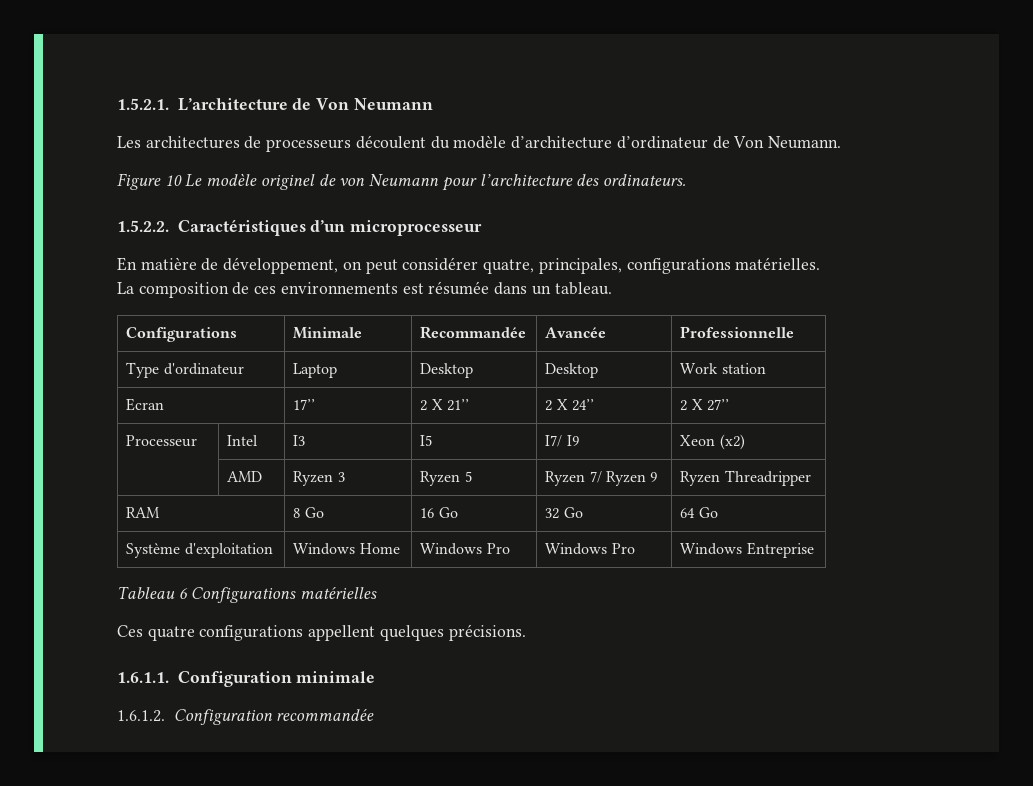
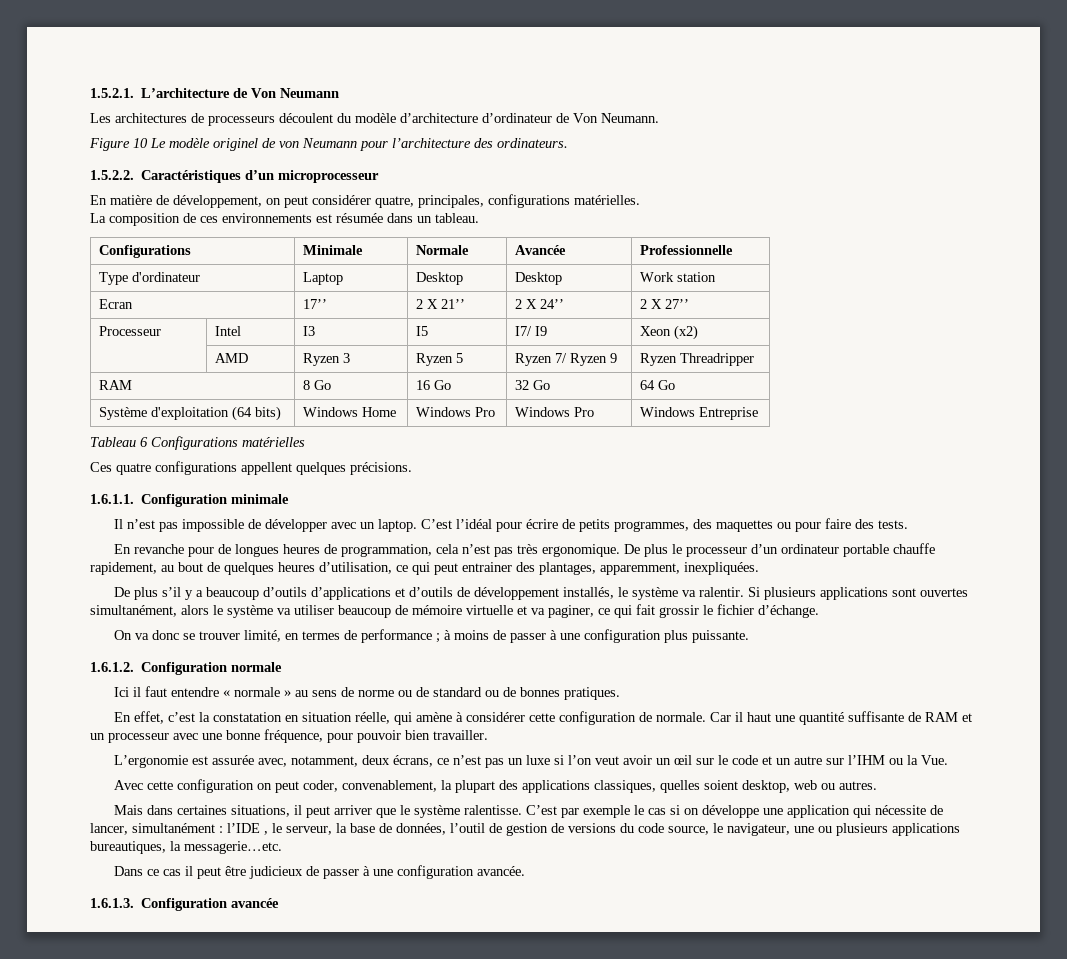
- Configurations | Minimale | Recommandée | Avancée | Professionnelle
+ Configurations | Minimale | Normale | Avancée | Professionnelle
- Système d'exploitation | Windows Home | Windows Pro | Windows Pro | Windows Entreprise
+ Système d'exploitation (64 bits) | Windows Home | Windows Pro | Windows Pro | Windows Entreprise
- 1.6.1.2. Configuration recommandée
+ Il n’est pas impossible de développer avec un laptop. C’est l’idéal pour écrire de petits programmes, des maquettes ou pour faire des tests.
+ En revanche pour de longues heures de programmation, cela n’est pas très ergonomique. De plus le processeur d’un ordinateur portable chauffe rapidement, au bout de quelques heures d’utilisation, ce qui peut entrainer des plantages, apparemment, inexpliquées.
+ De plus s’il y a beaucoup d’outils d’applications et d’outils de développement installés, le système va ralentir. Si plusieurs applications sont ouvertes simultanément, alors le système va utiliser beaucoup de mémoire virtuelle et va paginer, ce qui fait grossir le fichier d’échange.
+ On va donc se trouver limité, en termes de performance ; à moins de passer à une configuration plus puissante.
+ 1.6.1.2. Configuration normale
+ Ici il faut entendre « normale » au sens de norme ou de standard ou de bonnes pratiques.
+ En effet, c’est la constatation en situation réelle, qui amène à considérer cette configuration de normale. Car il haut une quantité suffisante de RAM et un processeur avec une bonne fréquence, pour pouvoir bien travailler.
+ L’ergonomie est assurée avec, notamment, deux écrans, ce n’est pas un luxe si l’on veut avoir un œil sur le code et un autre sur l’IHM ou la Vue.
+ Avec cette configuration on peut coder, convenablement, la plupart des applications classiques, quelles soient desktop, web ou autres.
+ Mais dans certaines situations, il peut arriver que le système ralentisse. C’est par exemple le cas si on développe une application qui nécessite de lancer, simultanément : l’IDE , le serveur, la base de données, l’outil de gestion de versions du code source, le navigateur, une ou plusieurs applications bureautiques, la messagerie…etc.
+ Dans ce cas il peut être judicieux de passer à une configuration avancée.
+ 1.6.1.3. Configuration avancée

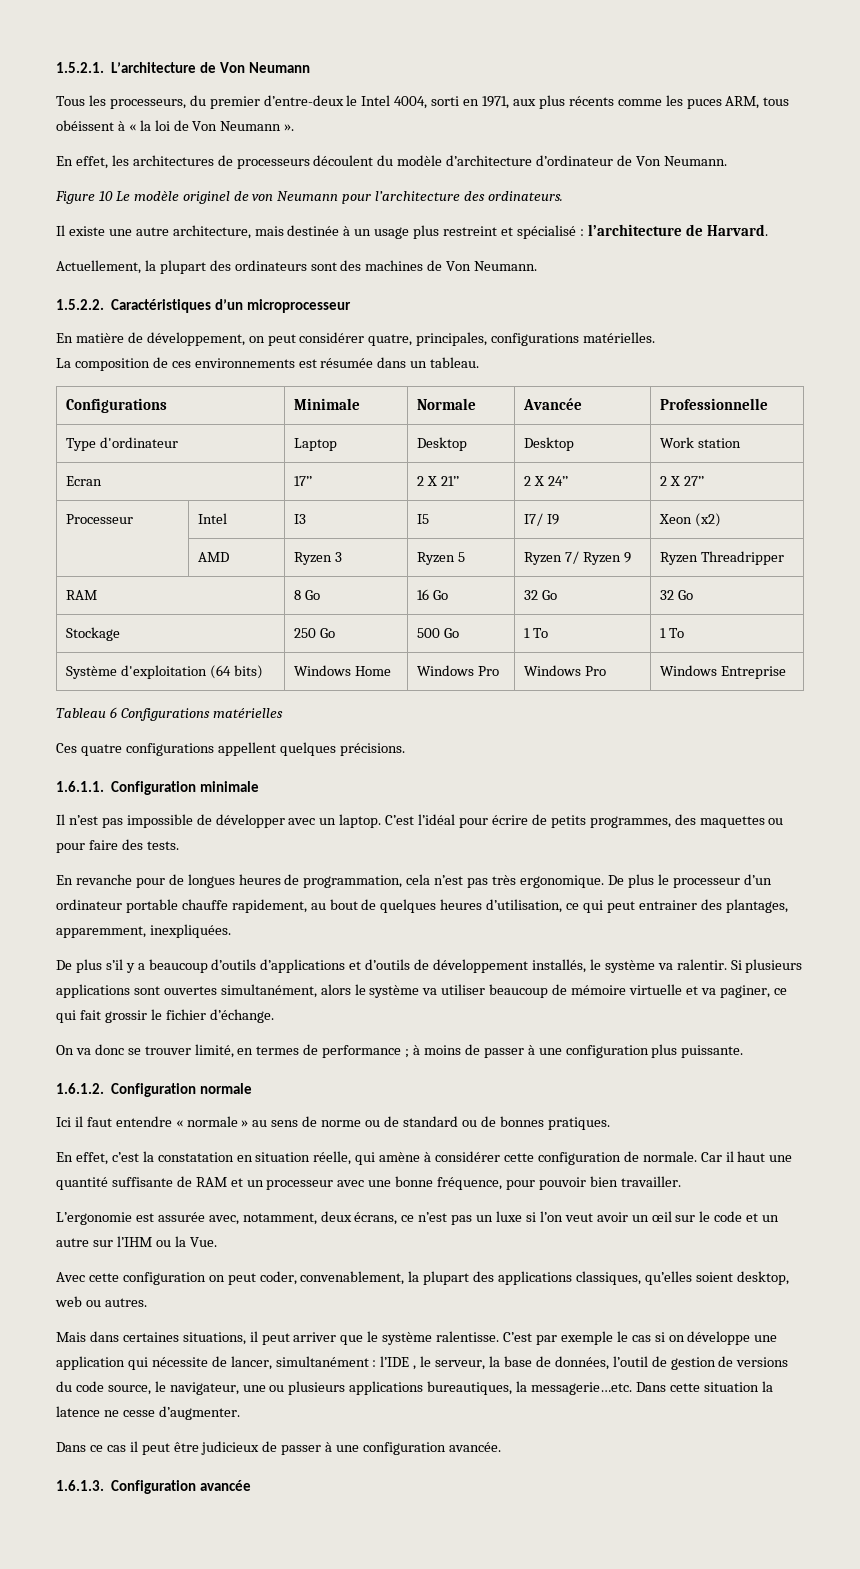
- Les architectures de processeurs découlent du modèle d’architecture d’ordinateur de Von Neumann.
+ Tous les processeurs, du premier d’entre-deux le Intel 4004, sorti en 1971, aux plus récents comme les puces ARM, tous obéissent à « la loi de Von Neumann ».
+ En effet, les architectures de processeurs découlent du modèle d’architecture d’ordinateur de Von Neumann.
+ Il existe une autre architecture, mais destinée à un usage plus restreint et spécialisé : l’architecture de Harvard.
+ Actuellement, la plupart des ordinateurs sont des machines de Von Neumann.
- RAM | 8 Go | 16 Go | 32 Go | 64 Go
+ RAM | 8 Go | 16 Go | 32 Go | 32 Go
+ Stockage | 250 Go | 500 Go | 1 To | 1 To
- Avec cette configuration on peut coder, convenablement, la plupart des applications classiques, quelles soient desktop, web ou autres.
+ Avec cette configuration on peut coder, convenablement, la plupart des applications classiques, qu’elles soient desktop, web ou autres.
+ Dans cette situation la latence ne cesse d’augmenter.

